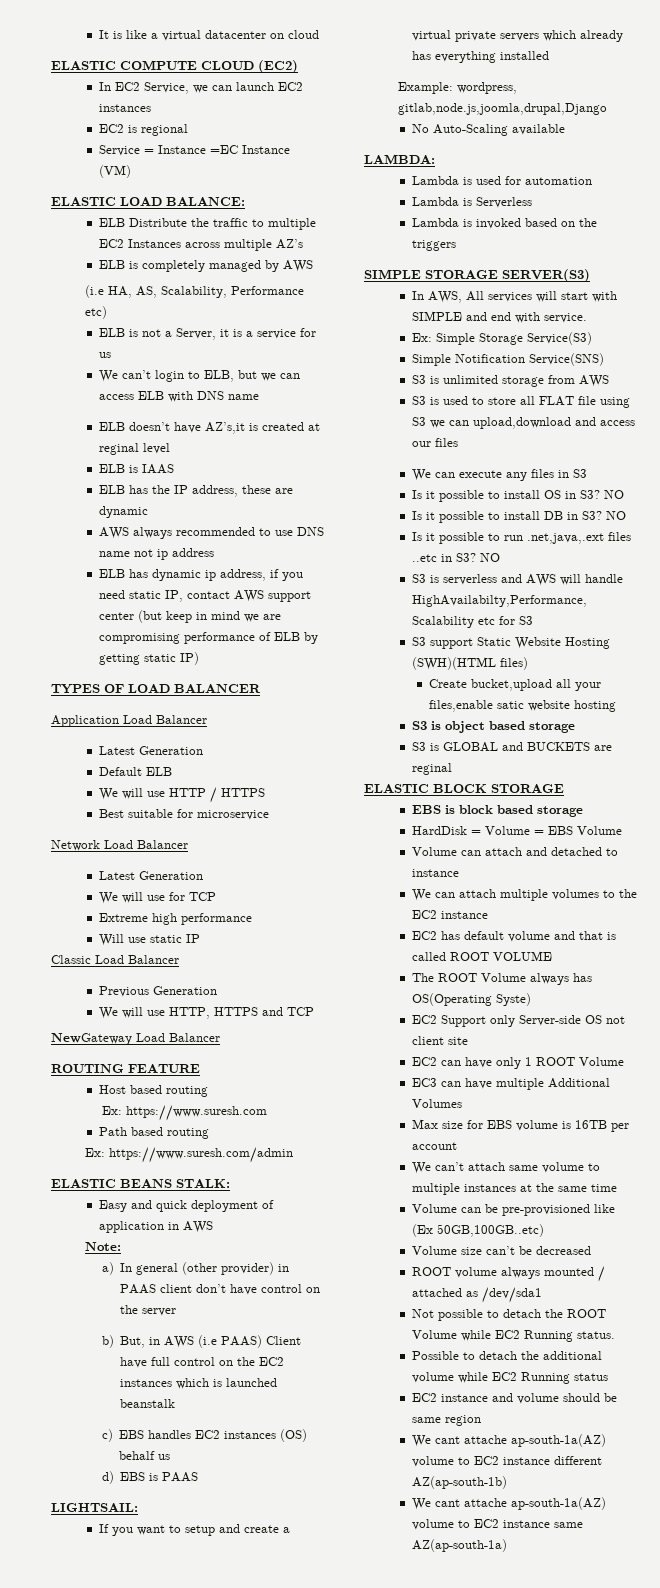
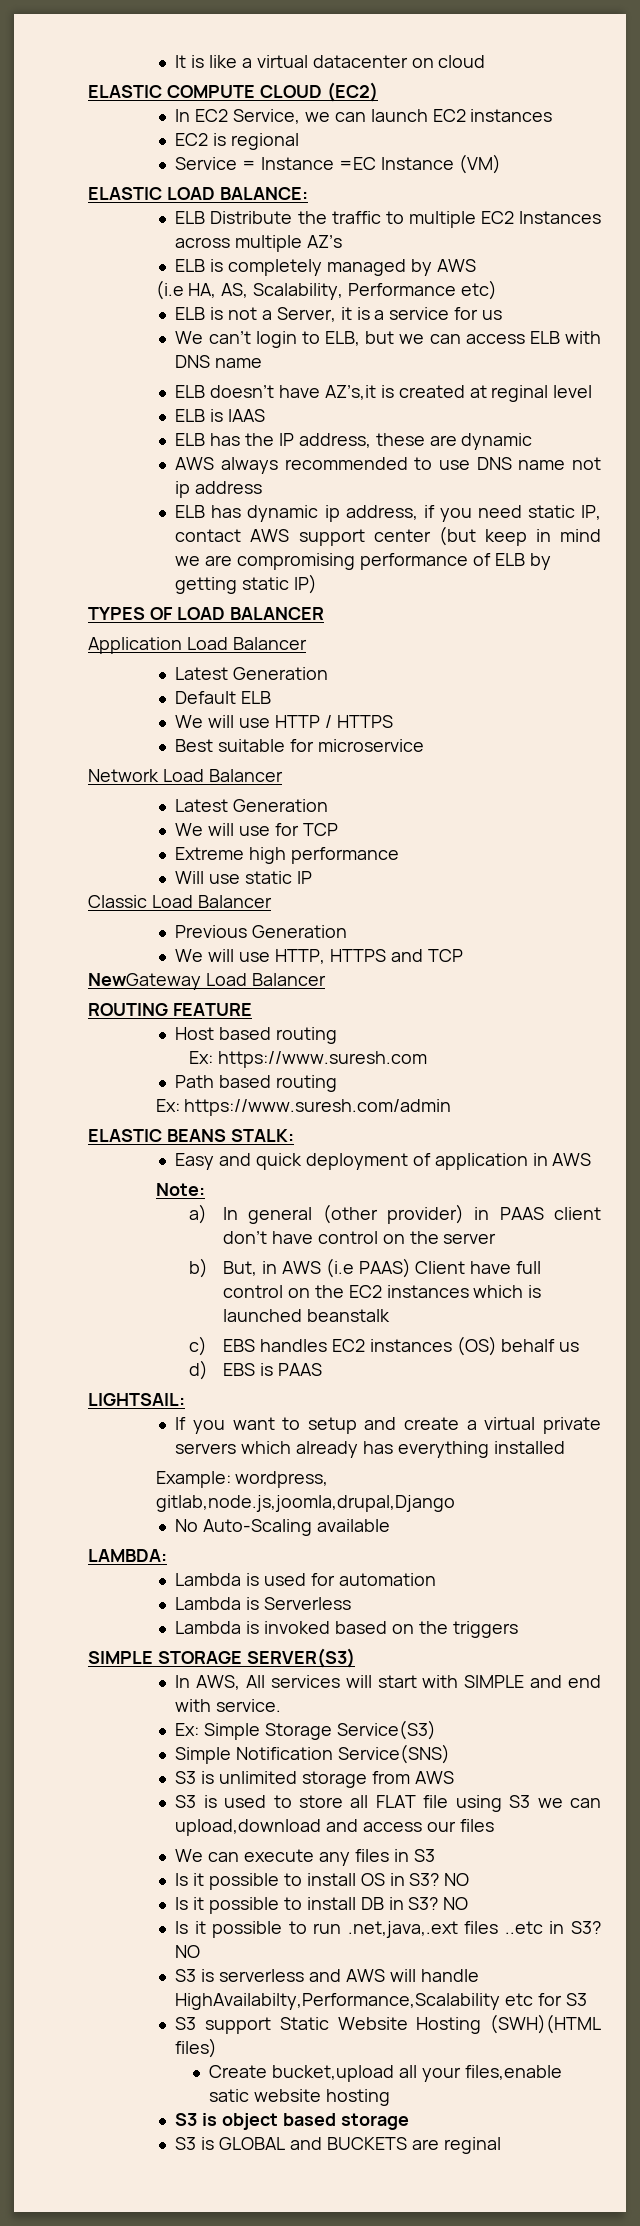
- ELASTIC BLOCK STORAGE
- EBS is block based storage
- HardDisk = Volume = EBS Volume
- Volume can attach and detached to instance
- We can attach multiple volumes to the EC2 instance
- EC2 has default volume and that is called ROOT VOLUME
- The ROOT Volume always has OS(Operating Syste)
- EC2 Support only Server-side OS not client site
- EC2 can have only 1 ROOT Volume
- EC3 can have multiple Additional Volumes
- Max size for EBS volume is 16TB per account
- We can’t attach same volume to multiple instances at the same time
- Volume can be pre-provisioned like (Ex 50GB,100GB..etc)
- Volume size can’t be decreased
- ROOT volume always mounted / attached as /dev/sda1
- Not possible to detach the ROOT Volume while EC2 Running status.
- Possible to detach the additional volume while EC2 Running status
- EC2 instance and volume should be same region
- We cant attache ap-south-1a(AZ) volume to EC2 instance different AZ(ap-south-1b)
- We cant attache ap-south-1a(AZ) volume to EC2 instance same AZ(ap-south-1a)

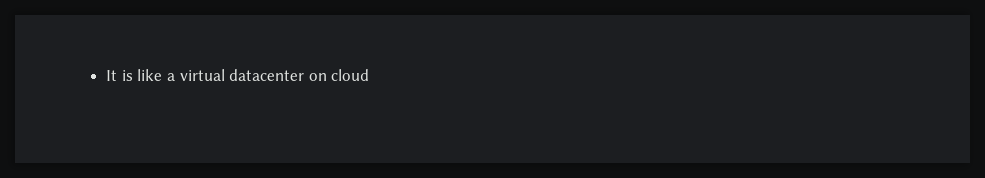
- ELASTIC COMPUTE CLOUD (EC2)
- In EC2 Service, we can launch EC2 instances
- EC2 is regional
- Service = Instance =EC Instance (VM)
- ELASTIC LOAD BALANCE:
- ELB Distribute the traffic to multiple EC2 Instances across multiple AZ’s
- ELB is completely managed by AWS
- (i.e HA, AS, Scalability, Performance etc)
- ELB is not a Server, it is a service for us
- We can’t login to ELB, but we can access ELB with DNS name
- ELB doesn’t have AZ’s,it is created at reginal level
- ELB is IAAS
- ELB has the IP address, these are dynamic
- AWS always recommended to use DNS name not ip address
- ELB has dynamic ip address, if you need static IP, contact AWS support center (but keep in mind we are compromising performance of ELB by getting static IP)
- TYPES OF LOAD BALANCER
- Application Load Balancer
- Latest Generation
- Default ELB
- We will use HTTP / HTTPS
- Best suitable for microservice
- Network Load Balancer
- Latest Generation
- We will use for TCP
- Extreme high performance
- Will use static IP
- Classic Load Balancer
- Previous Generation
- We will use HTTP, HTTPS and TCP
- NewGateway Load Balancer
- ROUTING FEATURE
- Host based routing
- Ex: https://www.suresh.com
- Path based routing
- Ex: https://www.suresh.com/admin
- ELASTIC BEANS STALK:
- Easy and quick deployment of application in AWS
- Note:
- a) In general (other provider) in PAAS client don’t have control on the server
- b) But, in AWS (i.e PAAS) Client have full control on the EC2 instances which is launched beanstalk
- c) EBS handles EC2 instances (OS) behalf us
- d) EBS is PAAS
- LIGHTSAIL:
- If you want to setup and create a virtual private servers which already has everything installed
- Example: wordpress, gitlab,node.js,joomla,drupal,Django
- No Auto-Scaling available
- LAMBDA:
- Lambda is used for automation
- Lambda is Serverless
- Lambda is invoked based on the triggers
- SIMPLE STORAGE SERVER(S3)
- In AWS, All services will start with SIMPLE and end with service.
- Ex: Simple Storage Service(S3)
- Simple Notification Service(SNS)
- S3 is unlimited storage from AWS
- S3 is used to store all FLAT file using S3 we can upload,download and access our files
- We can execute any files in S3
- Is it possible to install OS in S3? NO
- Is it possible to install DB in S3? NO
- Is it possible to run .net,java,.ext files ..etc in S3? NO
- S3 is serverless and AWS will handle HighAvailabilty,Performance,Scalability etc for S3
- S3 support Static Website Hosting (SWH)(HTML files)
- Create bucket,upload all your files,enable satic website hosting
- S3 is object based storage
- S3 is GLOBAL and BUCKETS are reginal

